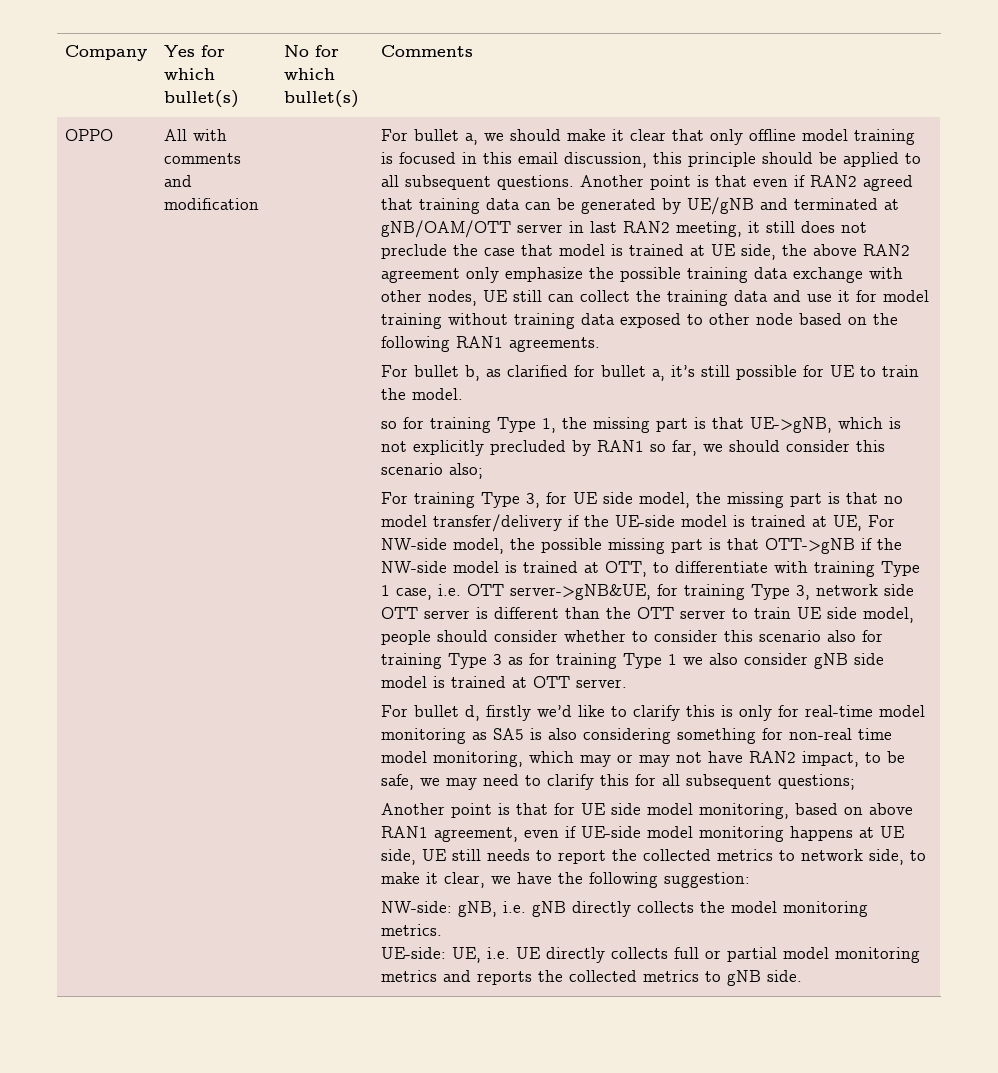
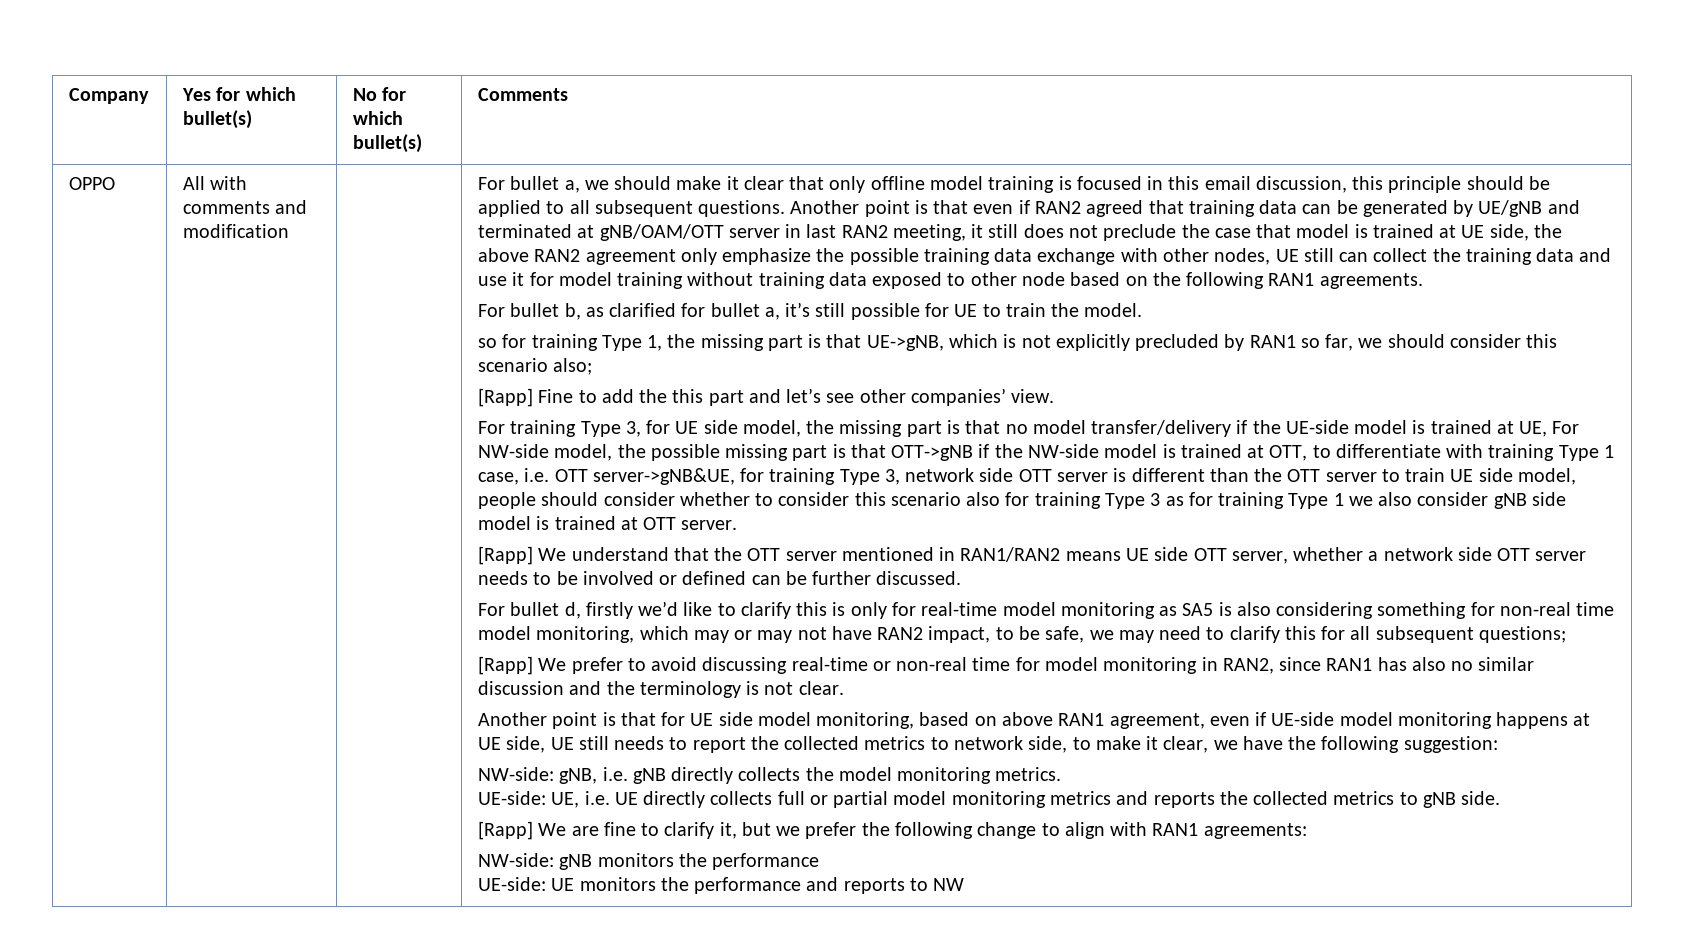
+ [Rapp] Fine to add the this part and let’s see other companies’ view.
+ [Rapp] We understand that the OTT server mentioned in RAN1/RAN2 means UE side OTT server, whether a network side OTT server needs to be involved or defined can be further discussed.
+ [Rapp] We prefer to avoid discussing real-time or non-real time for model monitoring in RAN2, since RAN1 has also no similar discussion and the terminology is not clear.
+ [Rapp] We are fine to clarify it, but we prefer the following change to align with RAN1 agreements:
+ NW-side: gNB monitors the performance
+ UE-side: UE monitors the performance and reports to NW

